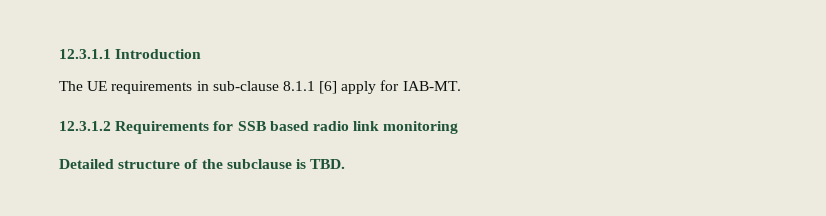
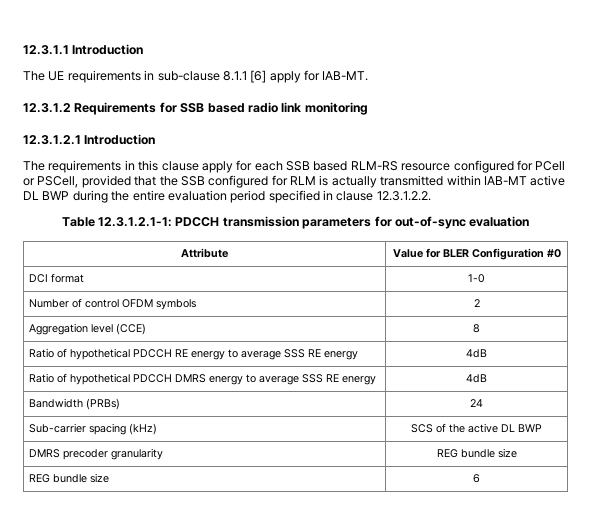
- Detailed structure of the subclause is TBD.
+ 12.3.1.2.1 Introduction
+ The requirements in this clause apply for each SSB based RLM-RS resource configured for PCell or PSCell, provided that the SSB configured for RLM is actually transmitted within IAB-MT active DL BWP during the entire evaluation period specified in clause 12.3.1.2.2.
+ Table 12.3.1.2.1-1: PDCCH transmission parameters for out-of-sync evaluation
+ Attribute | Value for BLER Configuration #0
+ DCI format | 1-0
+ Number of control OFDM symbols | 2
+ Aggregation level (CCE) | 8
+ Ratio of hypothetical PDCCH RE energy to average SSS RE energy | 4dB
+ Ratio of hypothetical PDCCH DMRS energy to average SSS RE energy | 4dB
+ Bandwidth (PRBs) | 24
+ Sub-carrier spacing (kHz) | SCS of the active DL BWP
+ DMRS precoder granularity | REG bundle size
+ REG bundle size | 6

